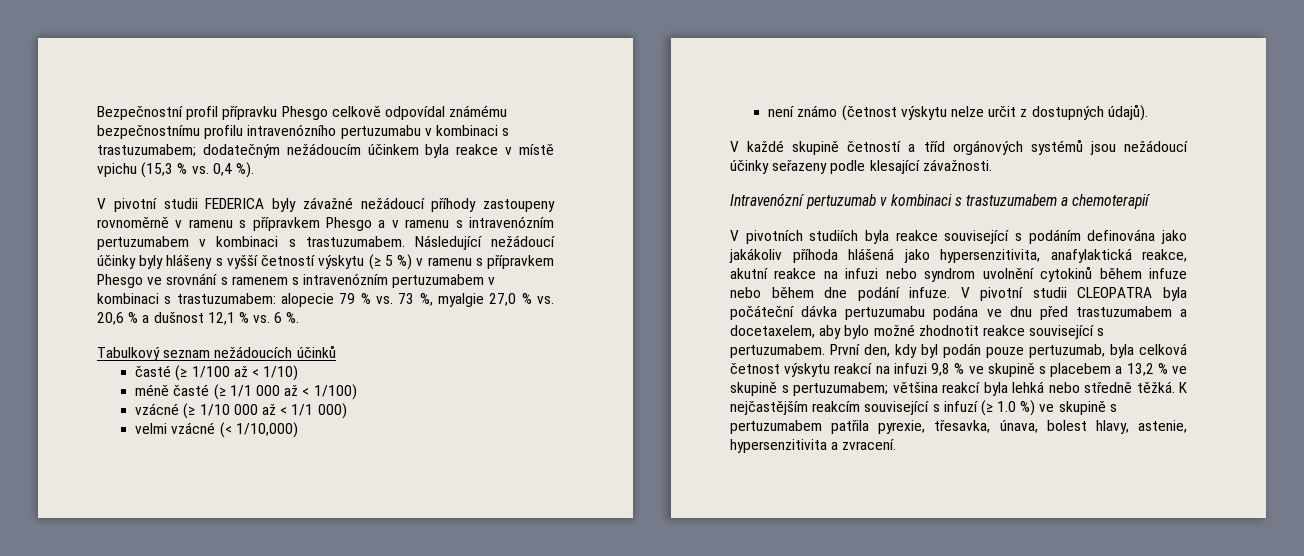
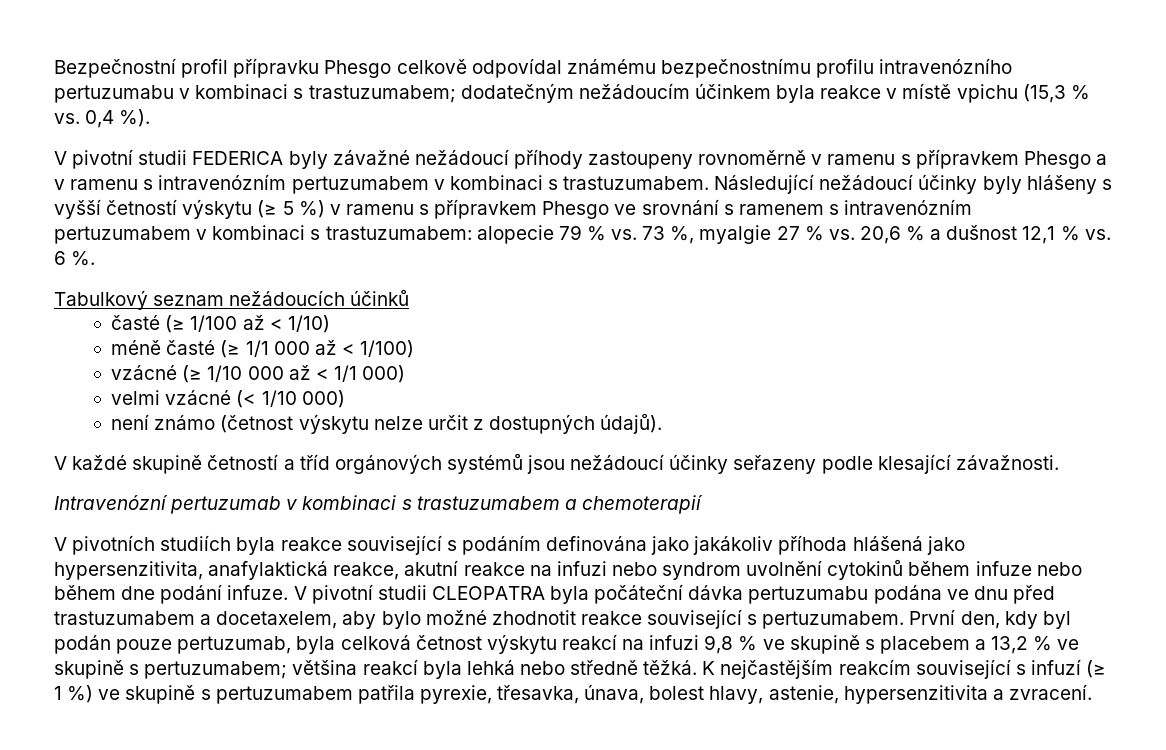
- Následující nežádoucí účinky byly hlášeny s vyšší četností výskytu (≥ 5 %) v ramenu s přípravkem Phesgo ve srovnání s ramenem s intravenózním pertuzumabem v kombinaci s trastuzumabem: alopecie 79 % vs. 73 %, myalgie 27,0 % vs. 20,6 % a dušnost 12,1 % vs. 6 %.
+ Následující nežádoucí účinky byly hlášeny s vyšší četností výskytu (≥ 5 %) v ramenu s přípravkem Phesgo ve srovnání s ramenem s intravenózním pertuzumabem v kombinaci s trastuzumabem: alopecie 79 % vs. 73 %, myalgie 27 % vs. 20,6 % a dušnost 12,1 % vs. 6 %.
- velmi vzácné (< 1/10,000)
+ velmi vzácné (< 1/10 000)
- K nejčastějším reakcím související s infuzí (≥ 1.0 %) ve skupině s pertuzumabem patřila pyrexie, třesavka, únava, bolest hlavy, astenie, hypersenzitivita a zvracení.
+ K nejčastějším reakcím související s infuzí (≥ 1 %) ve skupině s pertuzumabem patřila pyrexie, třesavka, únava, bolest hlavy, astenie, hypersenzitivita a zvracení.

